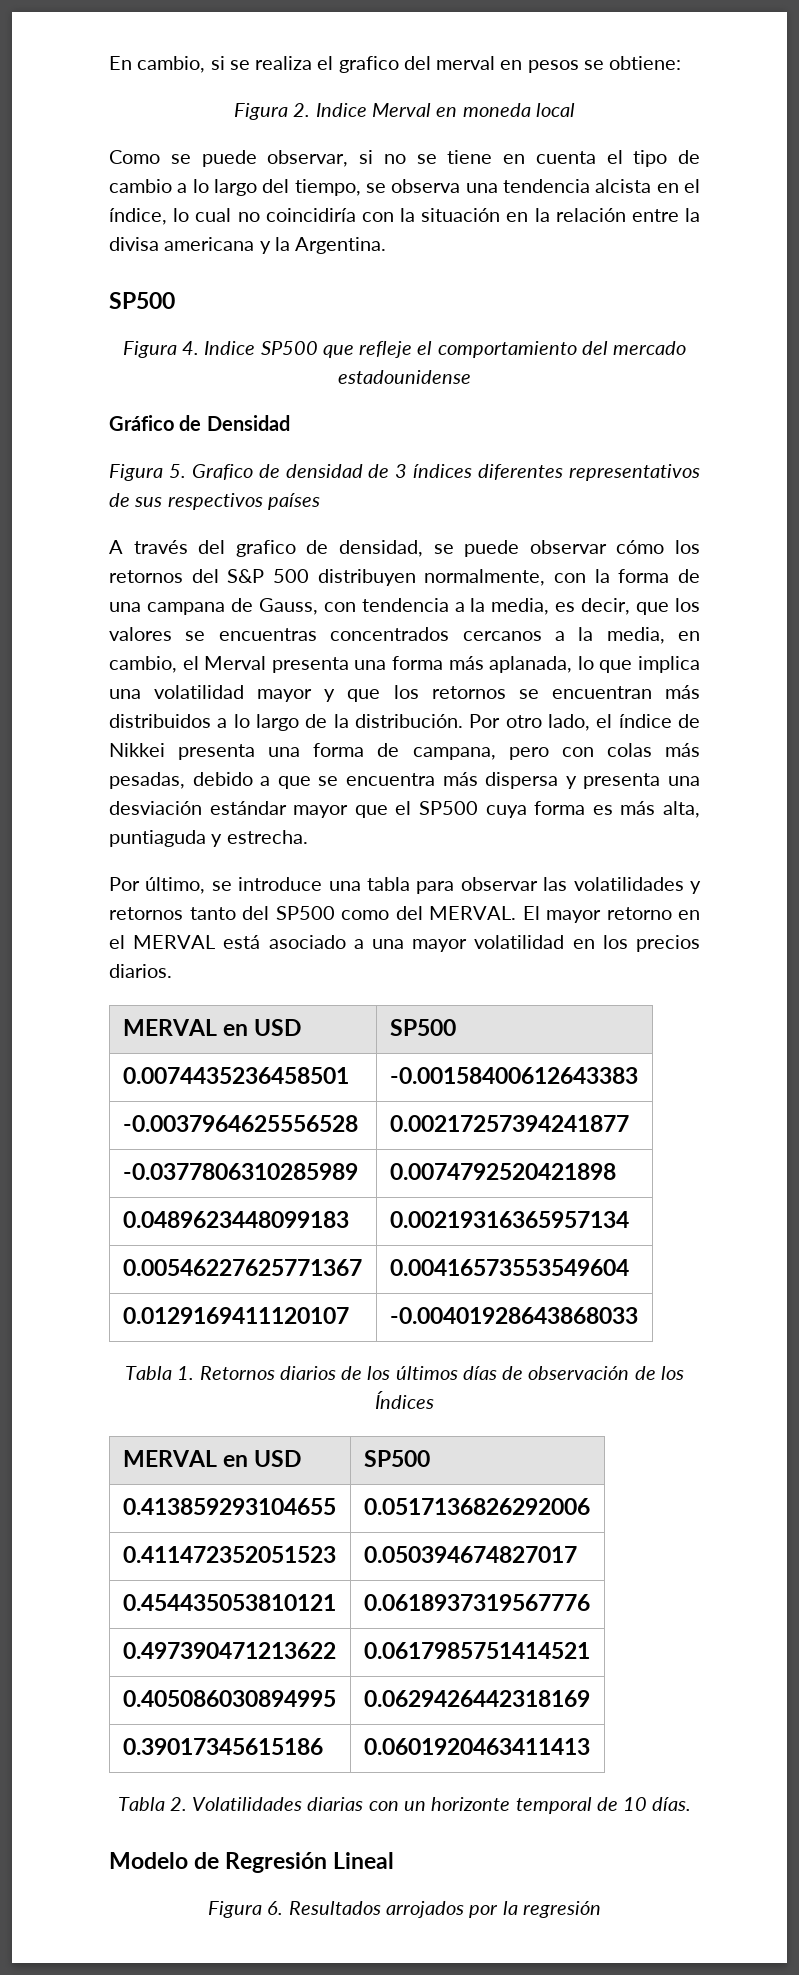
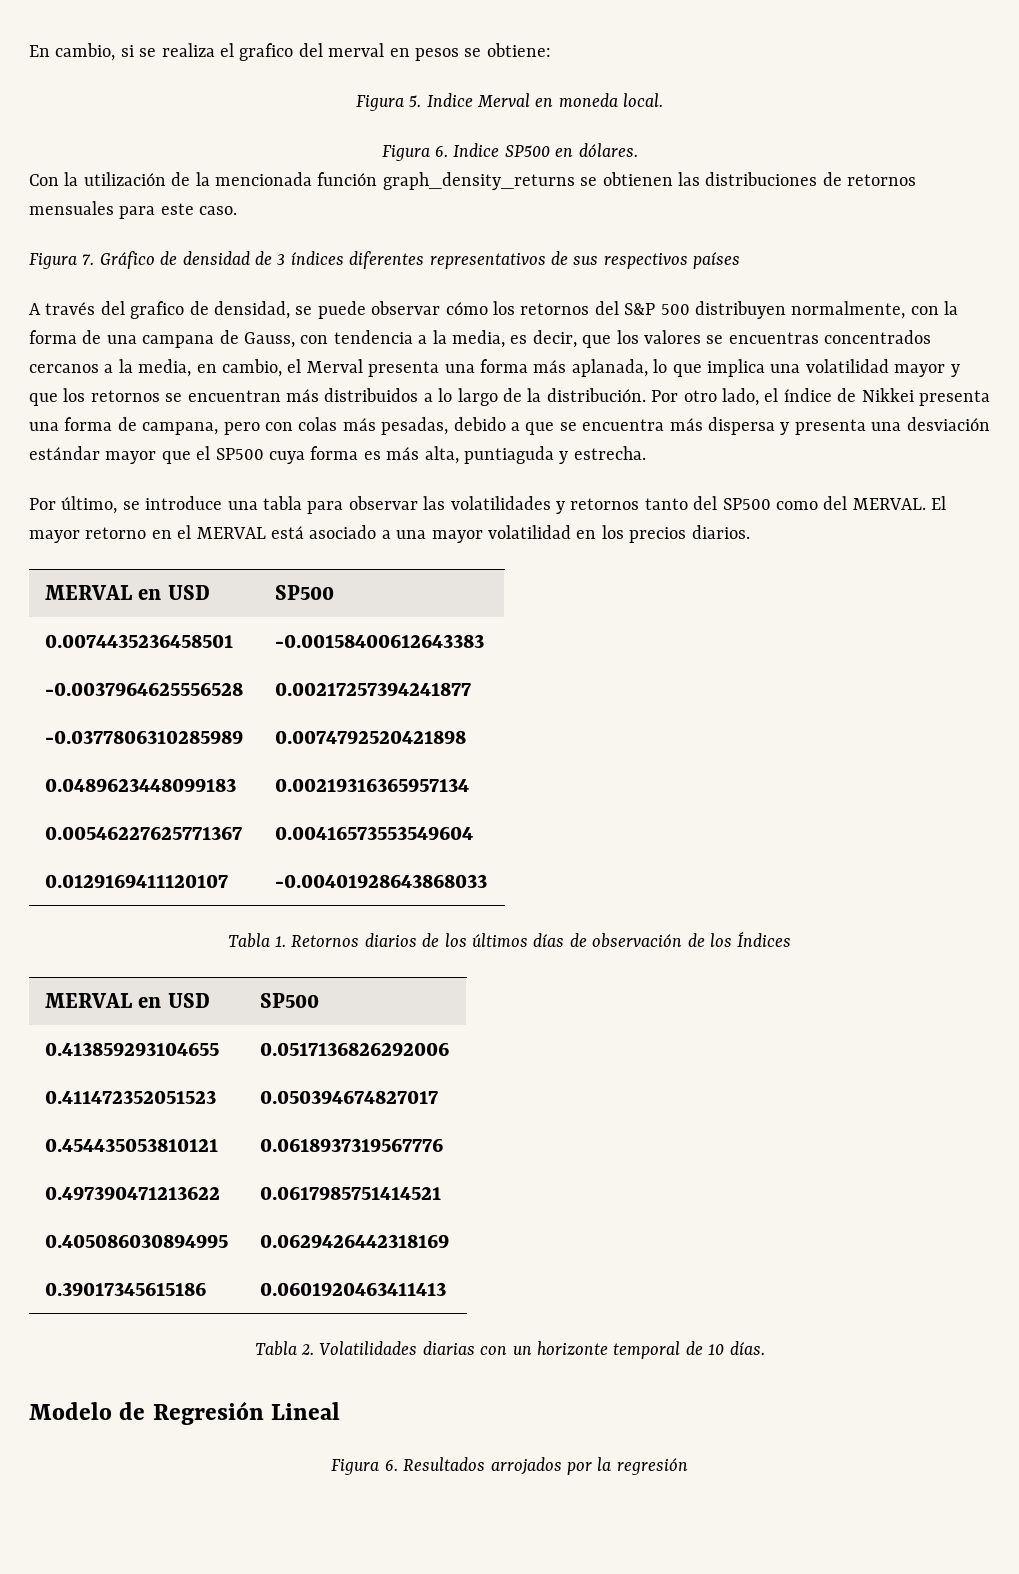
- Figura 2. Indice Merval en moneda local
- Como se puede observar, si no se tiene en cuenta el tipo de cambio a lo largo del tiempo, se observa una tendencia alcista en el índice, lo cual no coincidiría con la situación en la relación entre la divisa americana y la Argentina.
- SP500
- Figura 4. Indice SP500 que refleje el comportamiento del mercado estadounidense
- Gráfico de Densidad
- Figura 5. Grafico de densidad de 3 índices diferentes representativos de sus respectivos países
+ Figura 5. Indice Merval en moneda local.
+ Figura 6. Indice SP500 en dólares.
+ Con la utilización de la mencionada función graph_density_returns se obtienen las distribuciones de retornos mensuales para este caso.
+ Figura 7. Gráfico de densidad de 3 índices diferentes representativos de sus respectivos países

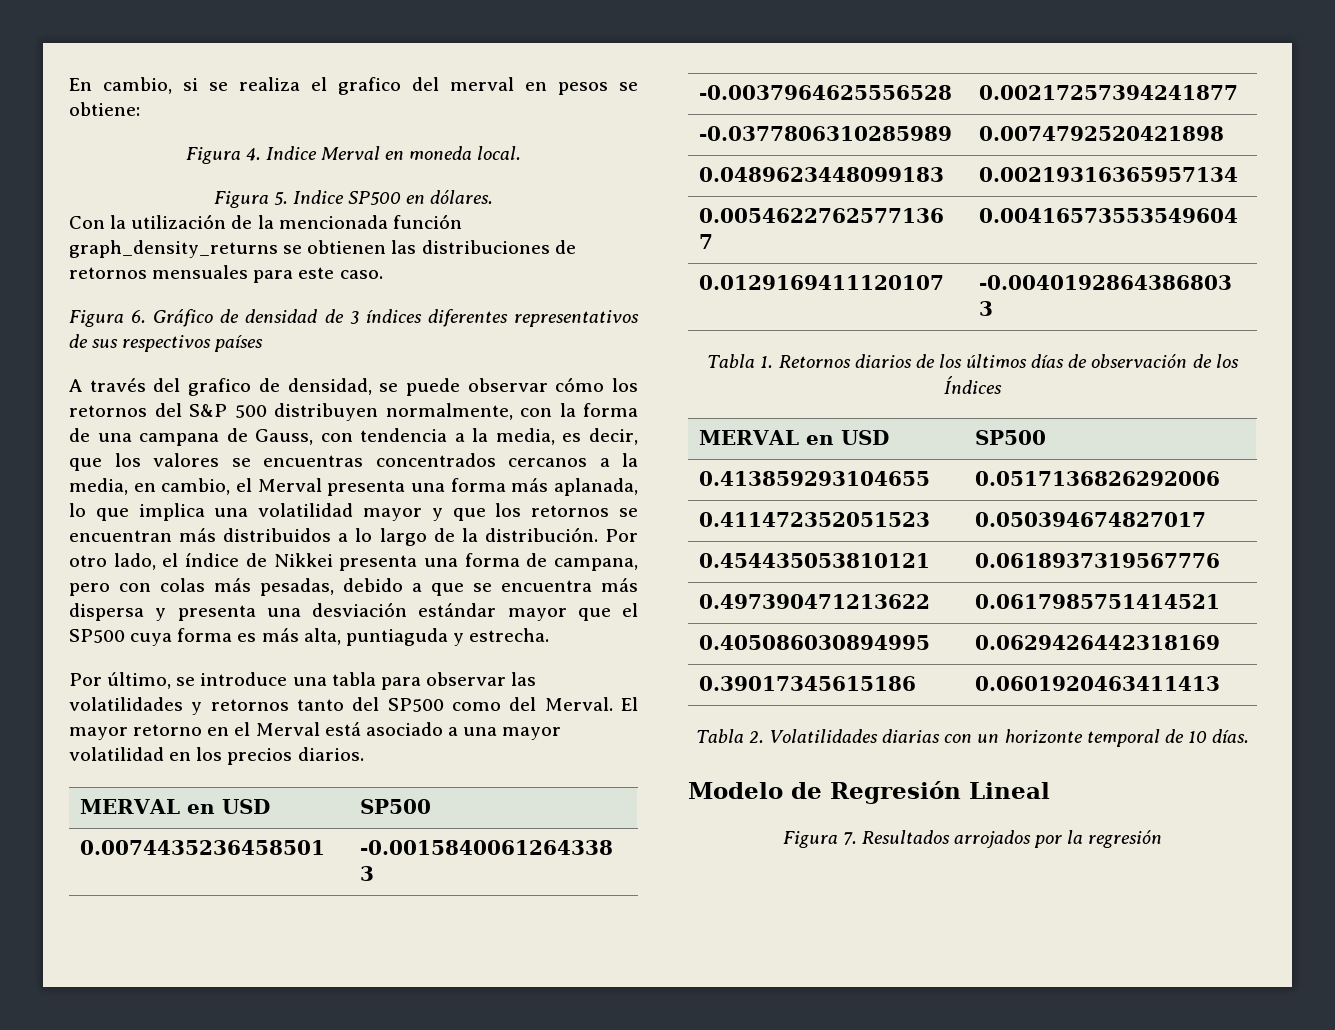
- Figura 5. Indice Merval en moneda local.
+ Figura 4. Indice Merval en moneda local.
- Figura 6. Indice SP500 en dólares.
+ Figura 5. Indice SP500 en dólares.
- Figura 7. Gráfico de densidad de 3 índices diferentes representativos de sus respectivos países
+ Figura 6. Gráfico de densidad de 3 índices diferentes representativos de sus respectivos países
- Por último, se introduce una tabla para observar las volatilidades y retornos tanto del SP500 como del MERVAL.
+ Por último, se introduce una tabla para observar las volatilidades y retornos tanto del SP500 como del Merval.
- El mayor retorno en el MERVAL está asociado a una mayor volatilidad en los precios diarios.
+ El mayor retorno en el Merval está asociado a una mayor volatilidad en los precios diarios.
- Figura 6. Resultados arrojados por la regresión
+ Figura 7. Resultados arrojados por la regresión

